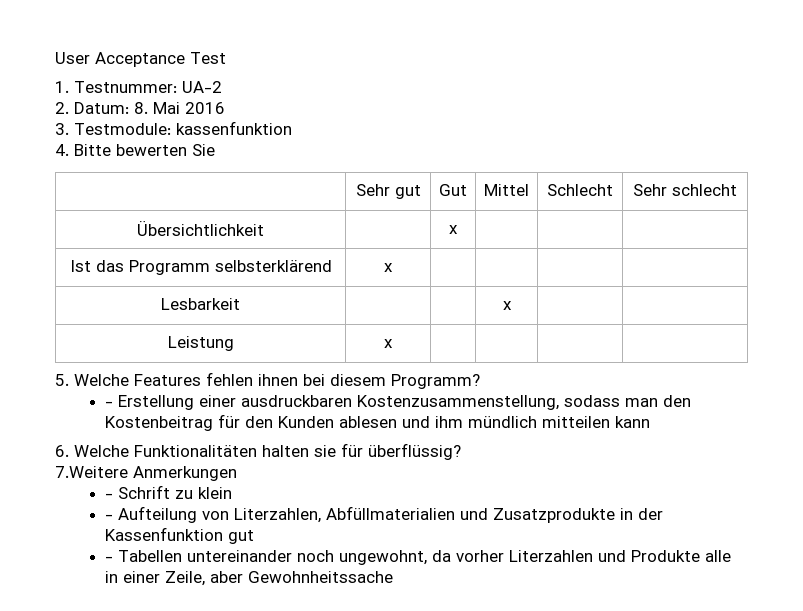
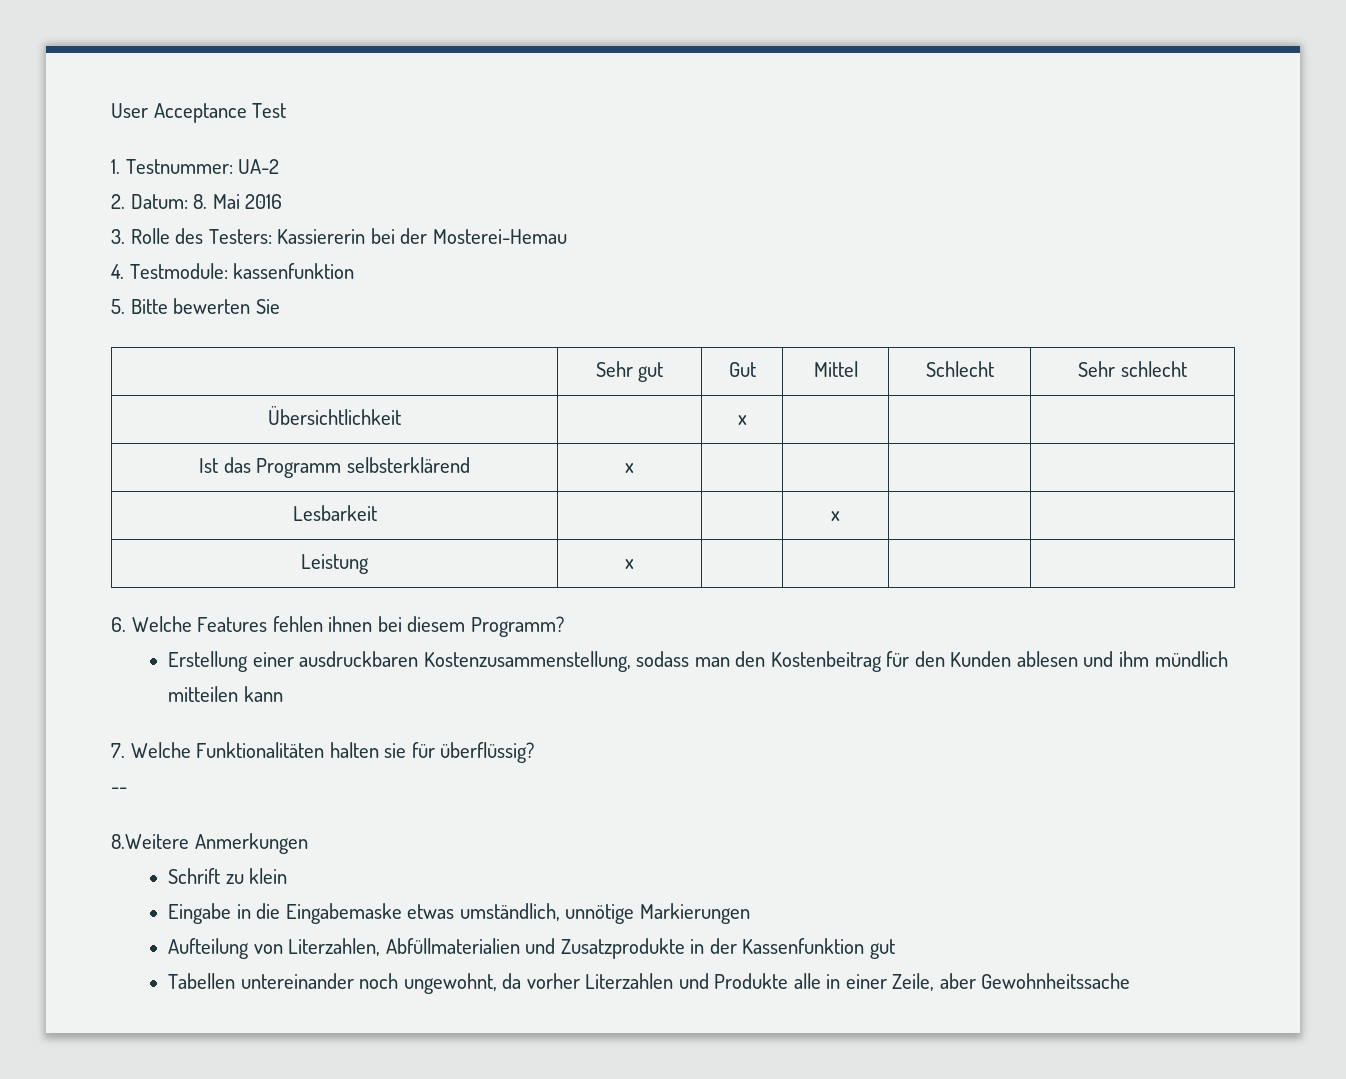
- 3. Testmodule: kassenfunktion
+ 3. Rolle des Testers: Kassiererin bei der Mosterei-Hemau
+ 4. Testmodule: kassenfunktion
- 4. Bitte bewerten Sie
+ 5. Bitte bewerten Sie
- 5. Welche Features fehlen ihnen bei diesem Programm?
+ 6. Welche Features fehlen ihnen bei diesem Programm?
- - Erstellung einer ausdruckbaren Kostenzusammenstellung, sodass man den Kostenbeitrag für den Kunden ablesen und ihm mündlich mitteilen kann
+ Erstellung einer ausdruckbaren Kostenzusammenstellung, sodass man den Kostenbeitrag für den Kunden ablesen und ihm mündlich mitteilen kann
- 6. Welche Funktionalitäten halten sie für überflüssig?
+ 7. Welche Funktionalitäten halten sie für überflüssig?
- 7.Weitere Anmerkungen
+ --
+ 8.Weitere Anmerkungen
- - Schrift zu klein
+ Schrift zu klein
- - Aufteilung von Literzahlen, Abfüllmaterialien und Zusatzprodukte in der Kassenfunktion gut
+ Eingabe in die Eingabemaske etwas umständlich, unnötige Markierungen
+ Aufteilung von Literzahlen, Abfüllmaterialien und Zusatzprodukte in der Kassenfunktion gut
- - Tabellen untereinander noch ungewohnt, da vorher Literzahlen und Produkte alle in einer Zeile, aber Gewohnheitssache
+ Tabellen untereinander noch ungewohnt, da vorher Literzahlen und Produkte alle in einer Zeile, aber Gewohnheitssache

